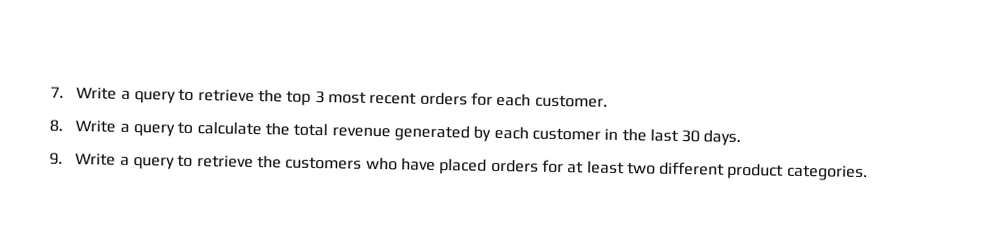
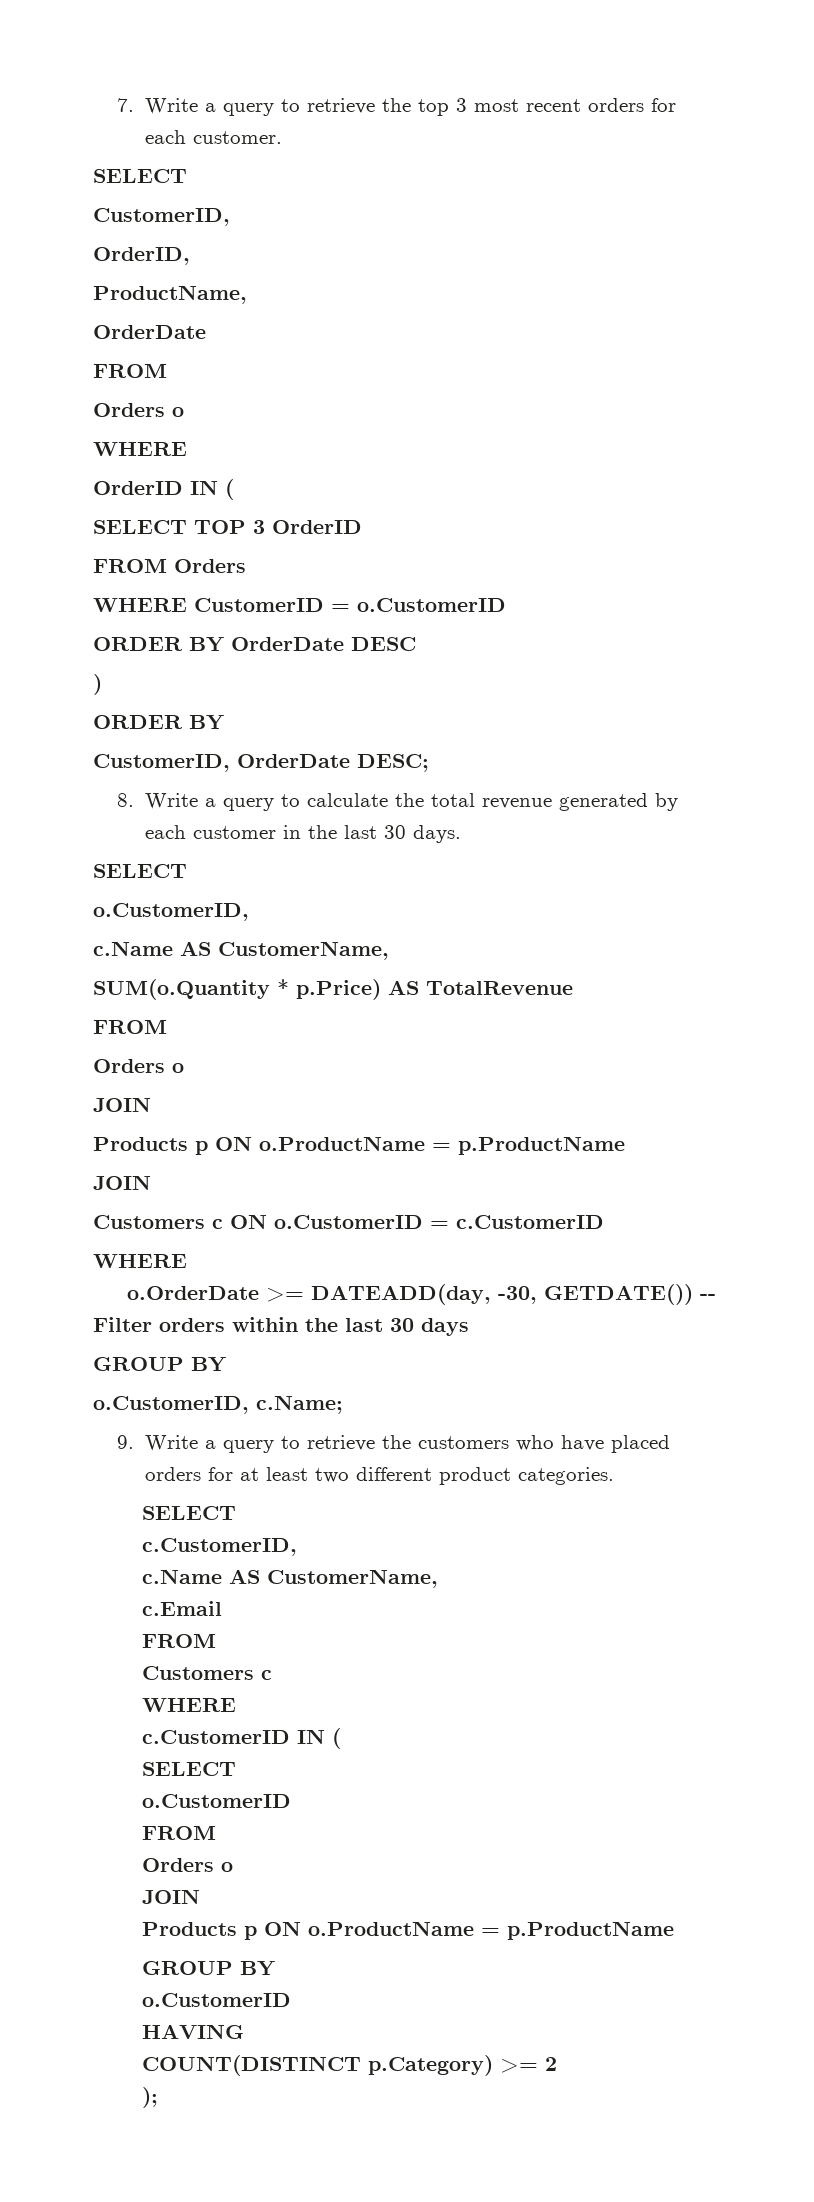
  7. Write a query to retrieve the top 3 most recent orders for each customer.
+ SELECT
+ CustomerID,
+ OrderID,
+ ProductName,
+ OrderDate
+ FROM
+ Orders o
+ WHERE
+ OrderID IN (
+ SELECT TOP 3 OrderID
+ FROM Orders
+ WHERE CustomerID = o.CustomerID
+ ORDER BY OrderDate DESC
+ )
+ ORDER BY
+ CustomerID, OrderDate DESC;
  8. Write a query to calculate the total revenue generated by each customer in the last 30 days.
+ SELECT
+ o.CustomerID,
+ c.Name AS CustomerName,
+ SUM(o.Quantity * p.Price) AS TotalRevenue
+ FROM
+ Orders o
+ JOIN
+ Products p ON o.ProductName = p.ProductName
+ JOIN
+ Customers c ON o.CustomerID = c.CustomerID
+ WHERE
+ o.OrderDate >= DATEADD(day, -30, GETDATE()) -- Filter orders within the last 30 days
+ GROUP BY
+ o.CustomerID, c.Name;
  9. Write a query to retrieve the customers who have placed orders for at least two different product categories.
+ SELECT
+ c.CustomerID,
+ c.Name AS CustomerName,
+ c.Email
+ FROM
+ Customers c
+ WHERE
+ c.CustomerID IN (
+ SELECT
+ o.CustomerID
+ FROM
+ Orders o
+ JOIN
+ Products p ON o.ProductName = p.ProductName
+ GROUP BY
+ o.CustomerID
+ HAVING
+ COUNT(DISTINCT p.Category) >= 2
+ );

